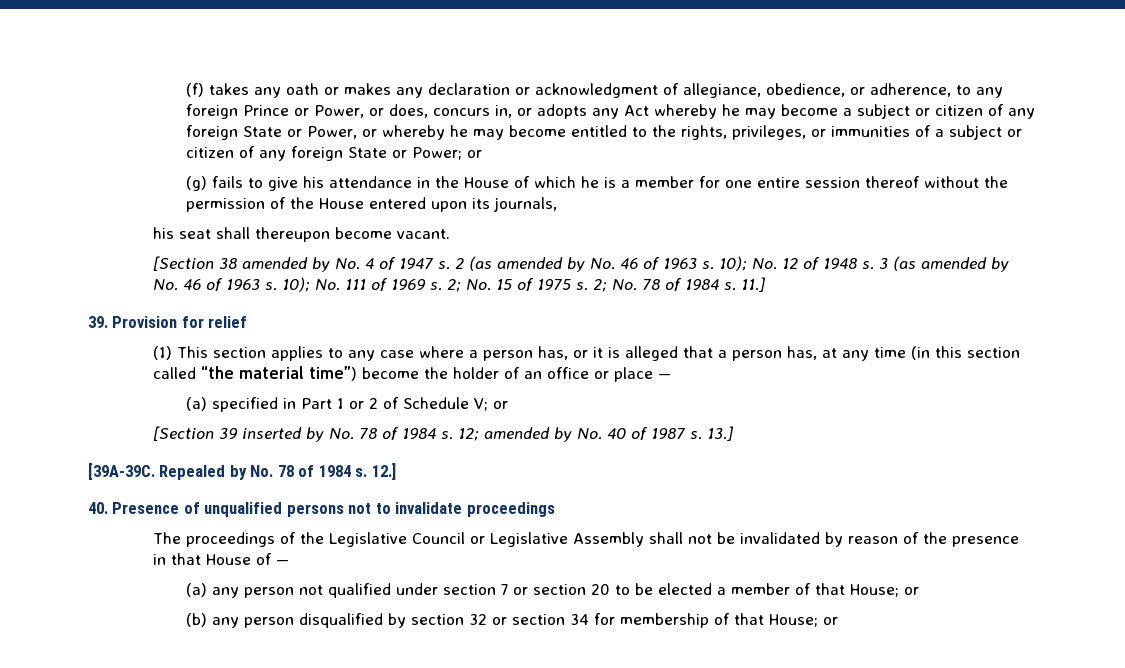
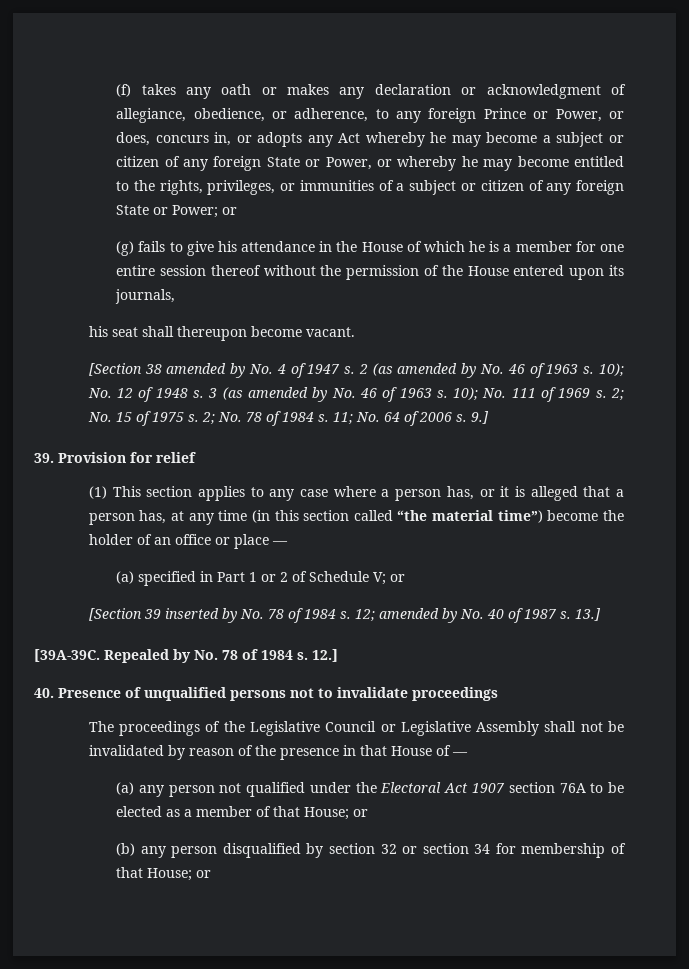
- 11.]
+ 11; No. 64 of 2006 s. 9.]
- (a) any person not qualified under section 7 or section 20 to be elected a member of that House; or
+ (a) any person not qualified under the Electoral Act 1907 section 76A to be elected as a member of that House; or

